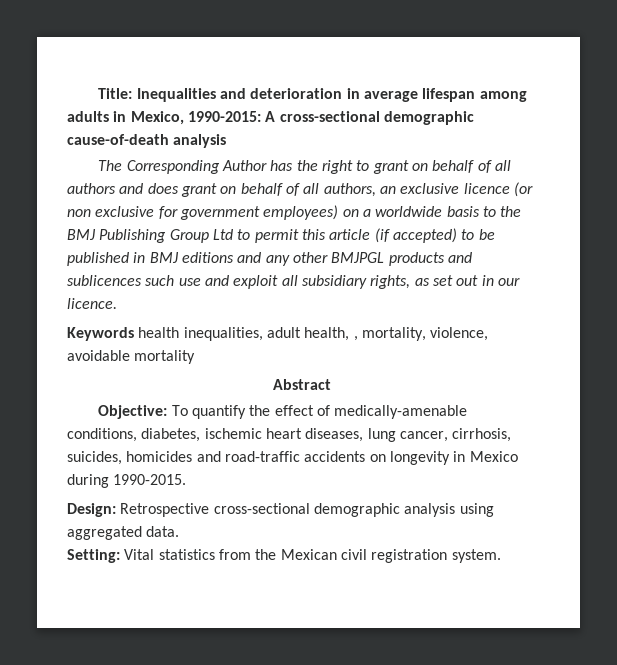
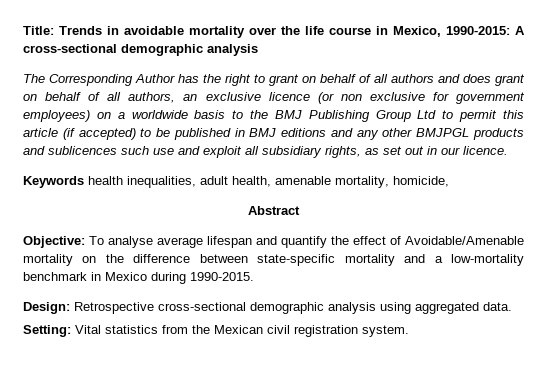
- Title: Inequalities and deterioration in average lifespan among adults in Mexico, 1990-2015: A cross-sectional demographic cause-of-death analysis
+ Title: Trends in avoidable mortality over the life course in Mexico, 1990-2015: A cross-sectional demographic analysis
- Keywords health inequalities, adult health, , mortality, violence, avoidable mortality
+ Keywords health inequalities, adult health, amenable mortality, homicide,
  Abstract
- Objective: To quantify the effect of medically-amenable conditions, diabetes, ischemic heart diseases, lung cancer, cirrhosis, suicides, homicides and road-traffic accidents on longevity in Mexico during 1990-2015.
+ Objective: To analyse average lifespan and quantify the effect of Avoidable/Amenable mortality on the difference between state-specific mortality and a low-mortality benchmark in Mexico during 1990-2015.

